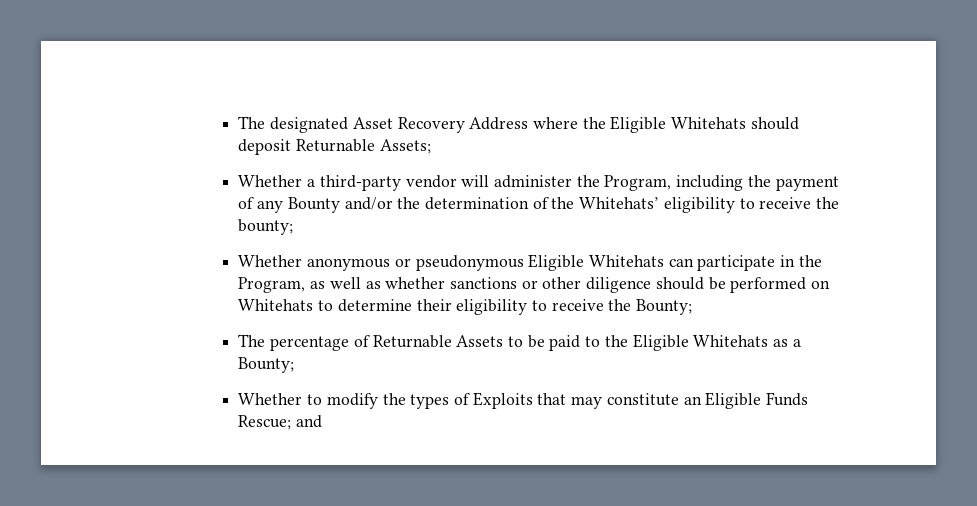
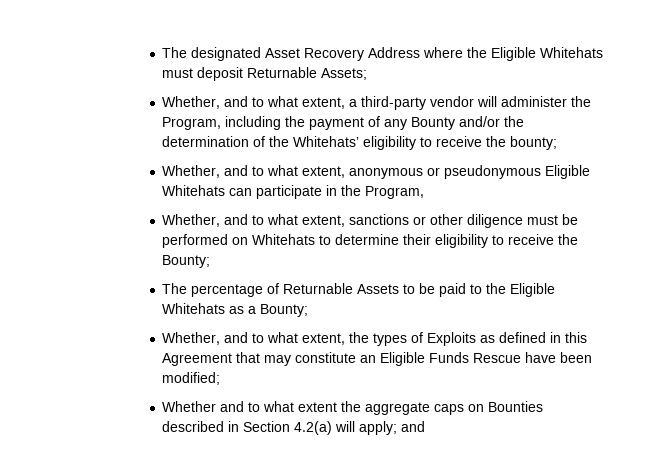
- The designated Asset Recovery Address where the Eligible Whitehats should deposit Returnable Assets;
+ The designated Asset Recovery Address where the Eligible Whitehats must deposit Returnable Assets;
- Whether a third-party vendor will administer the Program, including the payment of any Bounty and/or the determination of the Whitehats’ eligibility to receive the bounty;
+ Whether, and to what extent, a third-party vendor will administer the Program, including the payment of any Bounty and/or the determination of the Whitehats’ eligibility to receive the bounty;
- Whether anonymous or pseudonymous Eligible Whitehats can participate in the Program, as well as whether sanctions or other diligence should be performed on Whitehats to determine their eligibility to receive the Bounty;
+ Whether, and to what extent, anonymous or pseudonymous Eligible Whitehats can participate in the Program,
+ Whether, and to what extent, sanctions or other diligence must be performed on Whitehats to determine their eligibility to receive the Bounty;
- Whether to modify the types of Exploits that may constitute an Eligible Funds Rescue; and
+ Whether, and to what extent, the types of Exploits as defined in this Agreement that may constitute an Eligible Funds Rescue have been modified;
+ Whether and to what extent the aggregate caps on Bounties described in Section 4.2(a) will apply; and

